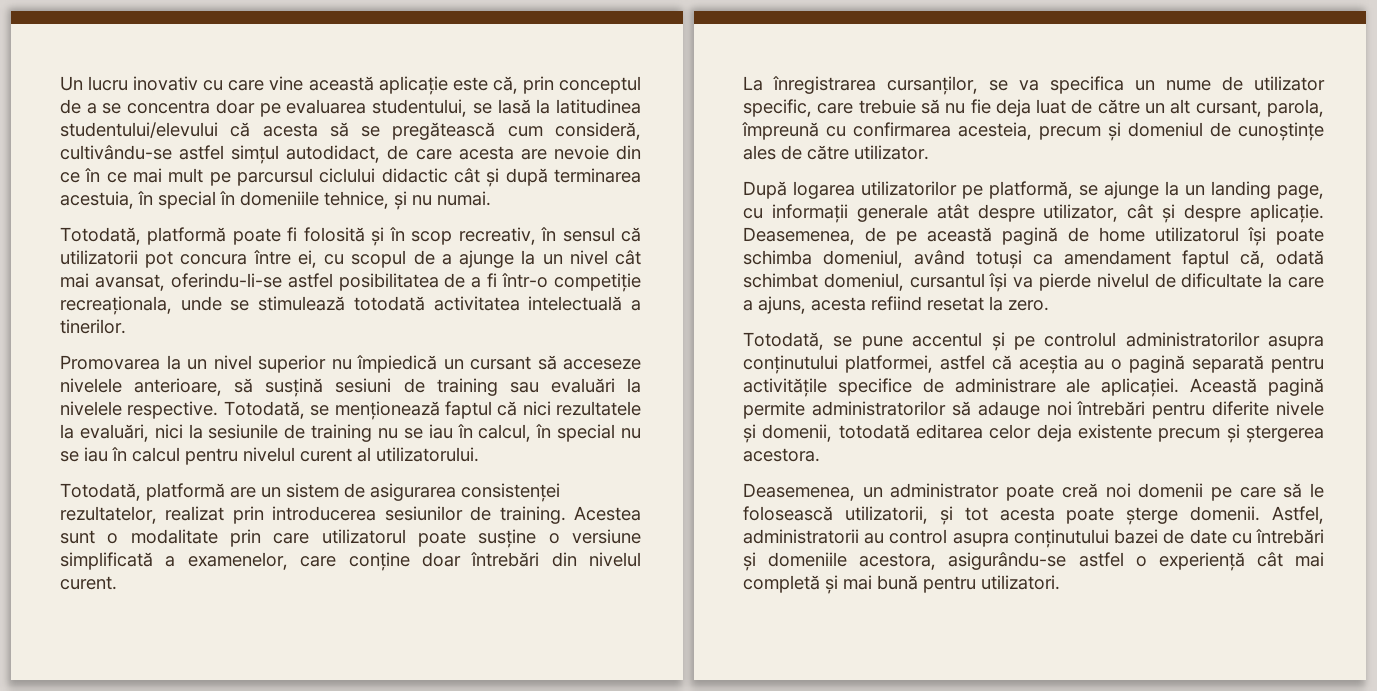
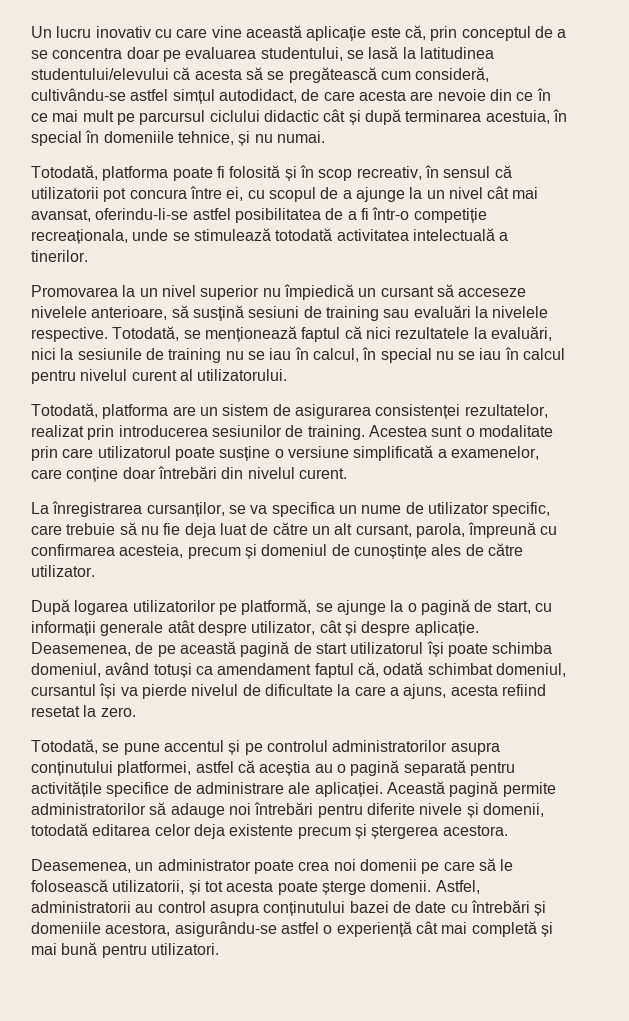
- Totodată, platformă poate fi folosită și în scop recreativ, în sensul că utilizatorii pot concura între ei, cu scopul de a ajunge la un nivel cât mai avansat, oferindu-li-se astfel posibilitatea de a fi într-o competiție recreaționala, unde se stimulează totodată activitatea intelectuală a tinerilor.
+ Totodată, platforma poate fi folosită și în scop recreativ, în sensul că utilizatorii pot concura între ei, cu scopul de a ajunge la un nivel cât mai avansat, oferindu-li-se astfel posibilitatea de a fi într-o competiție recreaționala, unde se stimulează totodată activitatea intelectuală a tinerilor.
- Totodată, platformă are un sistem de asigurarea consistenței rezultatelor, realizat prin introducerea sesiunilor de training.
+ Totodată, platforma are un sistem de asigurarea consistenței rezultatelor, realizat prin introducerea sesiunilor de training.
- După logarea utilizatorilor pe platformă, se ajunge la un landing page, cu informații generale atât despre utilizator, cât și despre aplicație.
+ După logarea utilizatorilor pe platformă, se ajunge la o pagină de start, cu informații generale atât despre utilizator, cât și despre aplicație.
- Deasemenea, de pe această pagină de home utilizatorul își poate schimba domeniul, având totuși ca amendament faptul că, odată schimbat domeniul, cursantul își va pierde nivelul de dificultate la care a ajuns, acesta refiind resetat la zero.
+ Deasemenea, de pe această pagină de start utilizatorul își poate schimba domeniul, având totuși ca amendament faptul că, odată schimbat domeniul, cursantul își va pierde nivelul de dificultate la care a ajuns, acesta refiind resetat la zero.
- Deasemenea, un administrator poate creă noi domenii pe care să le folosească utilizatorii, și tot acesta poate șterge domenii.
+ Deasemenea, un administrator poate crea noi domenii pe care să le folosească utilizatorii, și tot acesta poate șterge domenii.

